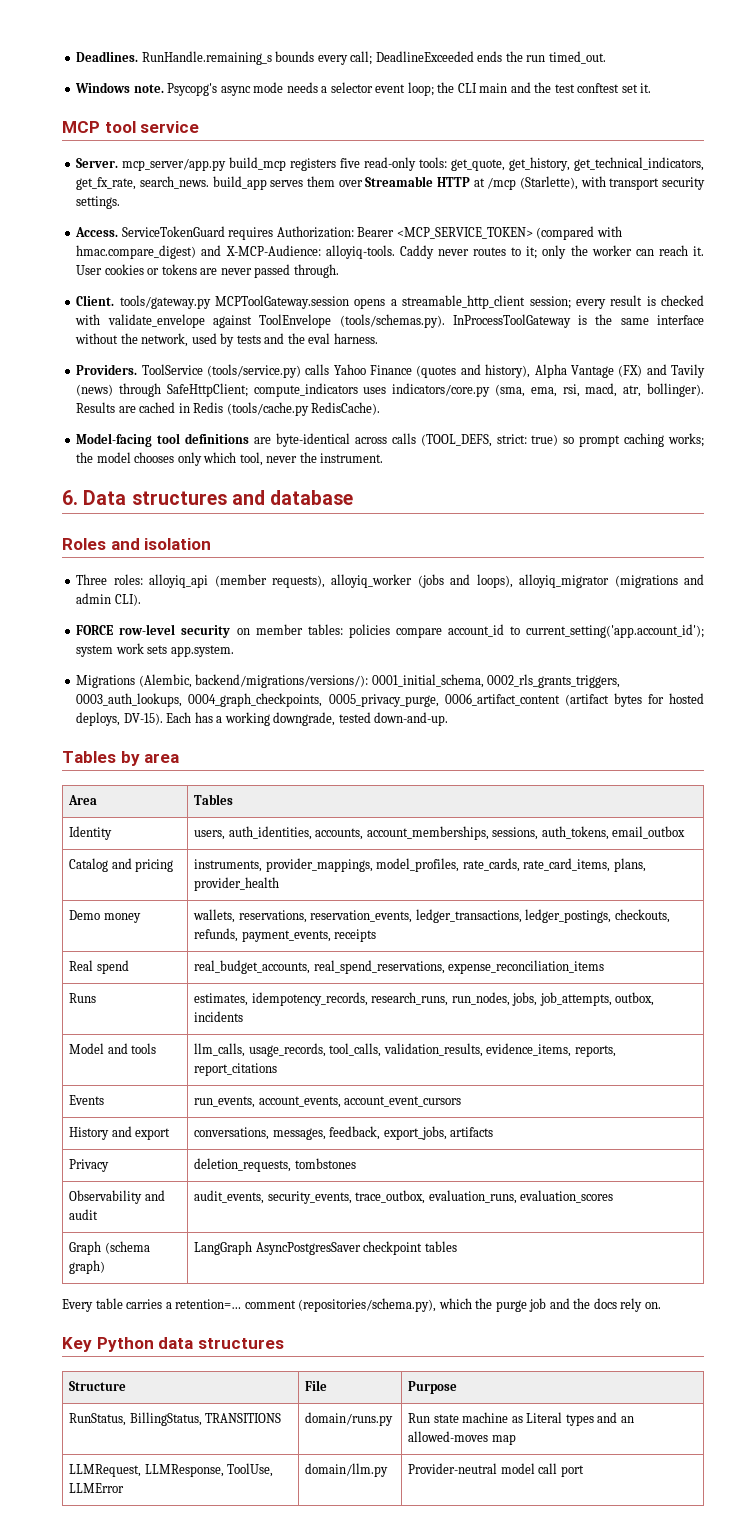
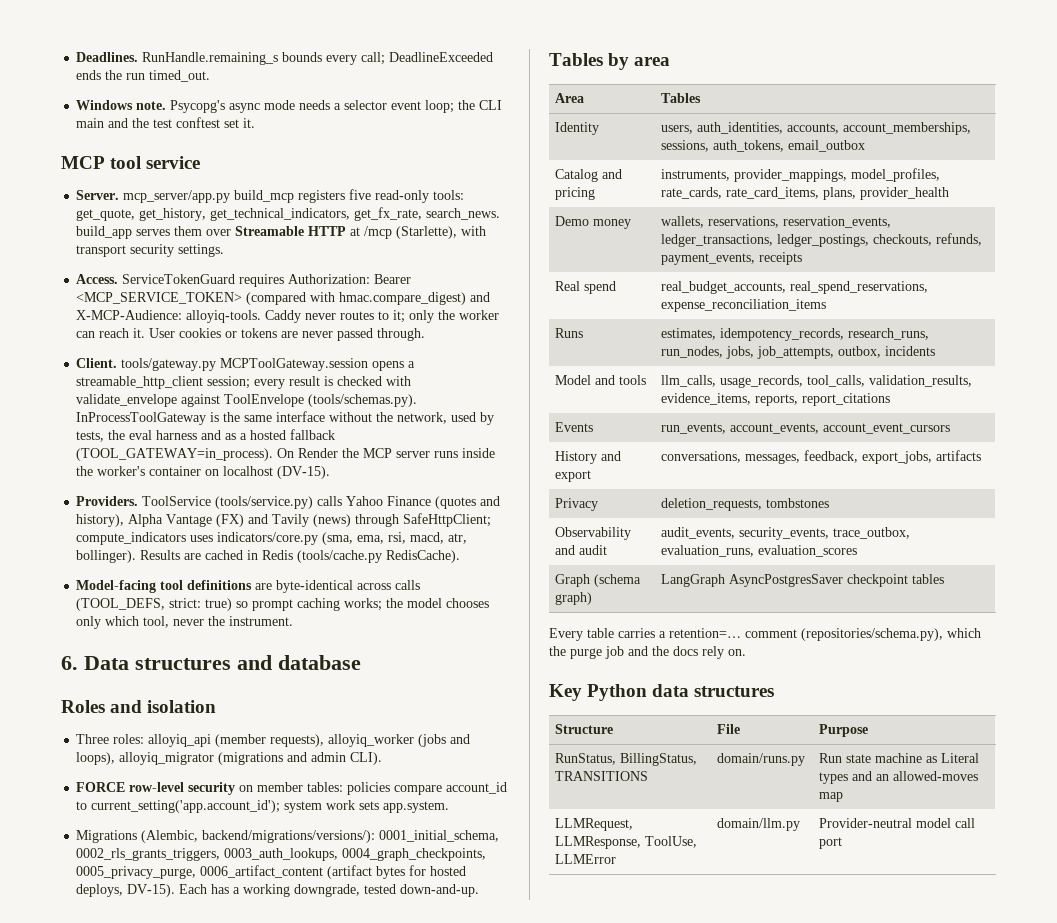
- Client. tools/gateway.py MCPToolGateway.session opens a streamable_http_client session; every result is checked with validate_envelope against ToolEnvelope (tools/schemas.py). InProcessToolGateway is the same interface without the network, used by tests and the eval harness.
+ Client. tools/gateway.py MCPToolGateway.session opens a streamable_http_client session; every result is checked with validate_envelope against ToolEnvelope (tools/schemas.py). InProcessToolGateway is the same interface without the network, used by tests, the eval harness and as a hosted fallback (TOOL_GATEWAY=in_process). On Render the MCP server runs inside the worker's container on localhost (DV-15).

